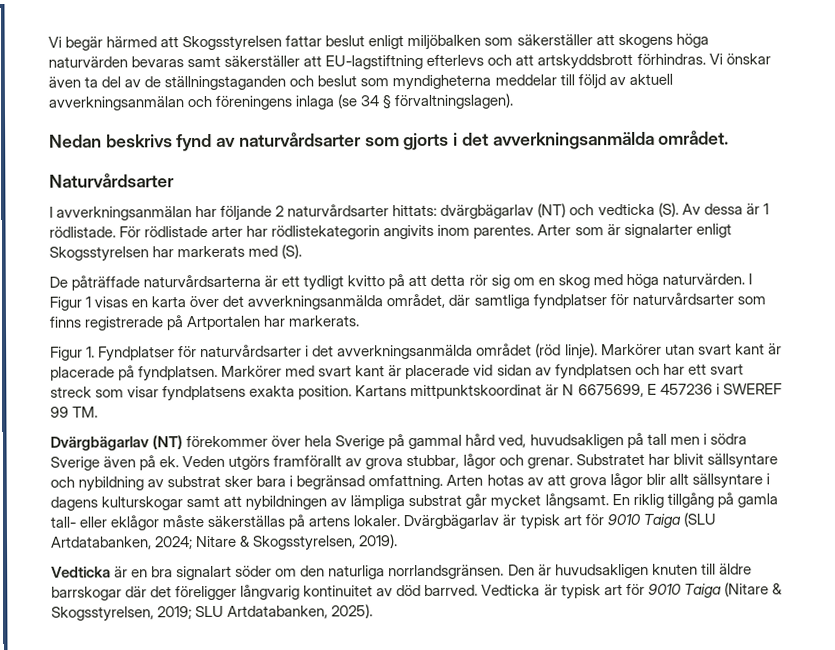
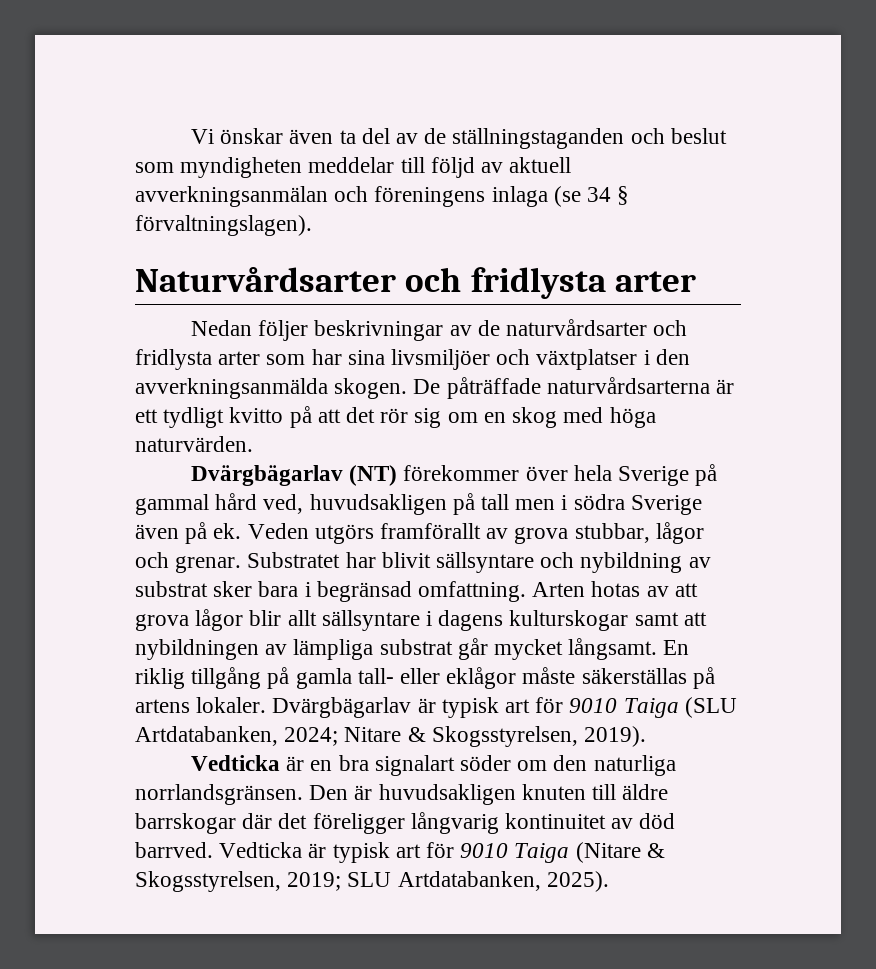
- Vi begär härmed att Skogsstyrelsen fattar beslut enligt miljöbalken som säkerställer att skogens höga naturvärden bevaras samt säkerställer att EU-lagstiftning efterlevs och att artskyddsbrott förhindras. Vi önskar även ta del av de ställningstaganden och beslut som myndigheterna meddelar till följd av aktuell avverkningsanmälan och föreningens inlaga (se 34 § förvaltningslagen).
+ Vi önskar även ta del av de ställningstaganden och beslut som myndigheten meddelar till följd av aktuell avverkningsanmälan och föreningens inlaga (se 34 § förvaltningslagen).
- Nedan beskrivs fynd av naturvårdsarter som gjorts i det avverkningsanmälda området.
- Naturvårdsarter
- I avverkningsanmälan har följande 2 naturvårdsarter hittats: dvärgbägarlav (NT) och vedticka (S). Av dessa är 1 rödlistade. För rödlistade arter har rödlistekategorin angivits inom parentes. Arter som är signalarter enligt Skogsstyrelsen har markerats med (S).
- De påträffade naturvårdsarterna är ett tydligt kvitto på att detta rör sig om en skog med höga naturvärden. I Figur 1 visas en karta över det avverkningsanmälda området, där samtliga fyndplatser för naturvårdsarter som finns registrerade på Artportalen har markerats.
- Figur 1. Fyndplatser för naturvårdsarter i det avverkningsanmälda området (röd linje). Markörer utan svart kant är placerade på fyndplatsen. Markörer med svart kant är placerade vid sidan av fyndplatsen och har ett svart streck som visar fyndplatsens exakta position. Kartans mittpunktskoordinat är N 6675699, E 457236 i SWEREF 99 TM.
+ Naturvårdsarter och fridlysta arter
+ Nedan följer beskrivningar av de naturvårdsarter och fridlysta arter som har sina livsmiljöer och växtplatser i den avverkningsanmälda skogen. De påträffade naturvårdsarterna är ett tydligt kvitto på att det rör sig om en skog med höga naturvärden.

